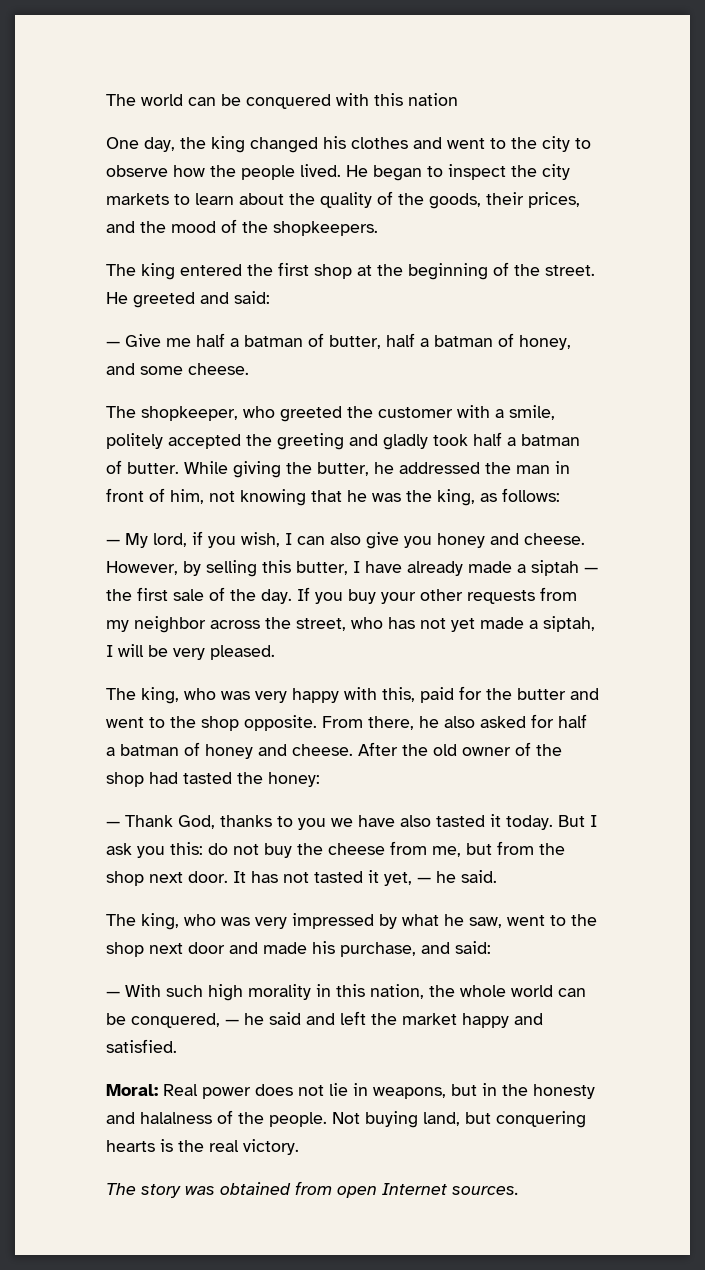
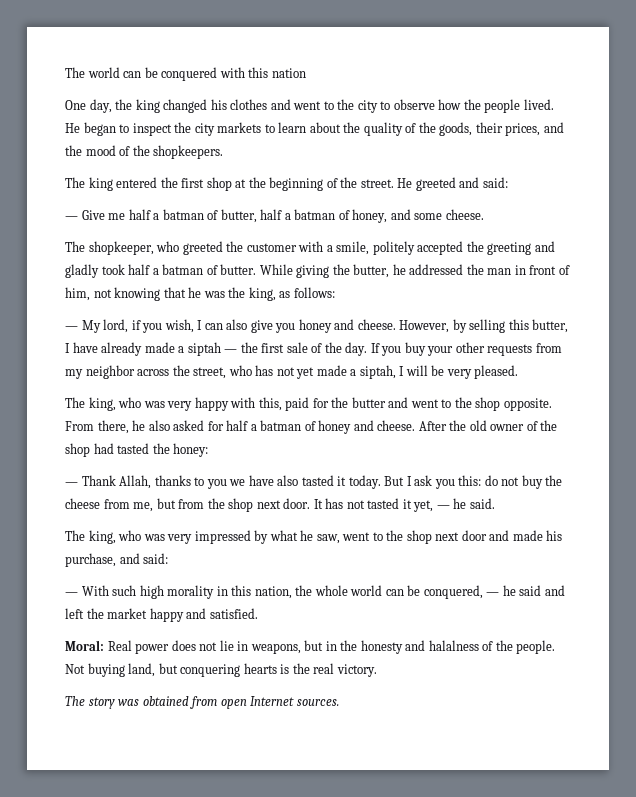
- — Thank God, thanks to you we have also tasted it today.
+ — Thank Allah, thanks to you we have also tasted it today.

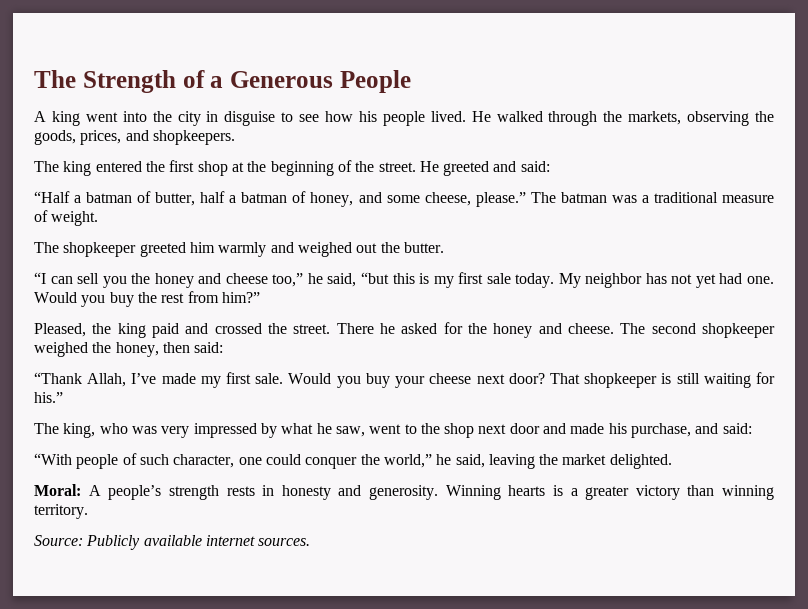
- The world can be conquered with this nation
- One day, the king changed his clothes and went to the city to observe how the people lived. He began to inspect the city markets to learn about the quality of the goods, their prices, and the mood of the shopkeepers.
+ The Strength of a Generous People
+ A king went into the city in disguise to see how his people lived. He walked through the markets, observing the goods, prices, and shopkeepers.
- — Give me half a batman of butter, half a batman of honey, and some cheese.
- The shopkeeper, who greeted the customer with a smile, politely accepted the greeting and gladly took half a batman of butter. While giving the butter, he addressed the man in front of him, not knowing that he was the king, as follows:
- — My lord, if you wish, I can also give you honey and cheese. However, by selling this butter, I have already made a siptah — the first sale of the day. If you buy your other requests from my neighbor across the street, who has not yet made a siptah, I will be very pleased.
- The king, who was very happy with this, paid for the butter and went to the shop opposite. From there, he also asked for half a batman of honey and cheese. After the old owner of the shop had tasted the honey:
- — Thank Allah, thanks to you we have also tasted it today. But I ask you this: do not buy the cheese from me, but from the shop next door. It has not tasted it yet, — he said.
+ “Half a batman of butter, half a batman of honey, and some cheese, please.” The batman was a traditional measure of weight.
+ The shopkeeper greeted him warmly and weighed out the butter.
+ “I can sell you the honey and cheese too,” he said, “but this is my first sale today. My neighbor has not yet had one. Would you buy the rest from him?”
+ Pleased, the king paid and crossed the street. There he asked for the honey and cheese. The second shopkeeper weighed the honey, then said:
+ “Thank Allah, I’ve made my first sale. Would you buy your cheese next door? That shopkeeper is still waiting for his.”
- — With such high morality in this nation, the whole world can be conquered, — he said and left the market happy and satisfied.
- Moral: Real power does not lie in weapons, but in the honesty and halalness of the people. Not buying land, but conquering hearts is the real victory.
- The story was obtained from open Internet sources.
+ “With people of such character, one could conquer the world,” he said, leaving the market delighted.
+ Moral: A people’s strength rests in honesty and generosity. Winning hearts is a greater victory than winning territory.
+ Source: Publicly available internet sources.

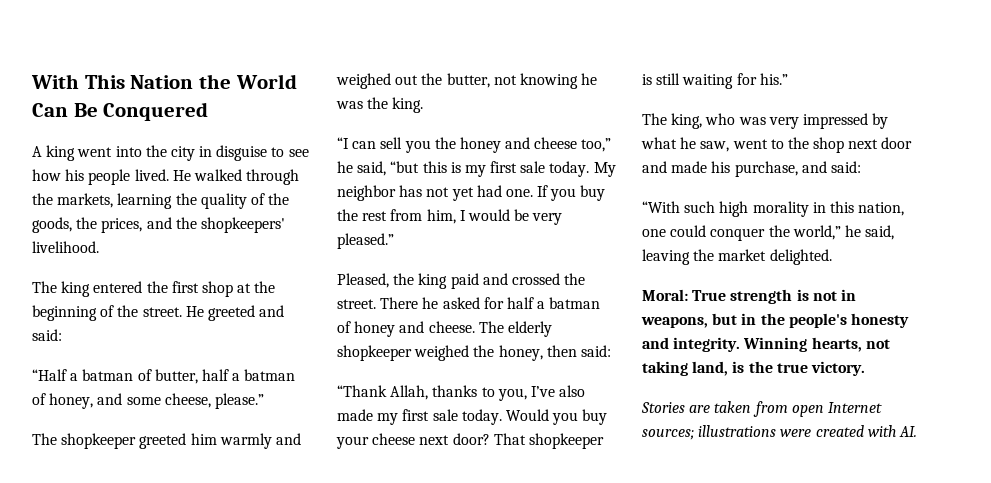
- The Strength of a Generous People
+ With This Nation the World Can Be Conquered
- He walked through the markets, observing the goods, prices, and shopkeepers.
+ He walked through the markets, learning the quality of the goods, the prices, and the shopkeepers' livelihood.
- The batman was a traditional measure of weight.
- The shopkeeper greeted him warmly and weighed out the butter.
+ The shopkeeper greeted him warmly and weighed out the butter, not knowing he was the king.
- Would you buy the rest from him?”
+ If you buy the rest from him, I would be very pleased.”
- There he asked for the honey and cheese.
+ There he asked for half a batman of honey and cheese.
- The second shopkeeper weighed the honey, then said:
+ The elderly shopkeeper weighed the honey, then said:
- “Thank Allah, I’ve made my first sale.
+ “Thank Allah, thanks to you, I’ve also made my first sale today.
- “With people of such character, one could conquer the world,” he said, leaving the market delighted.
+ “With such high morality in this nation, one could conquer the world,” he said, leaving the market delighted.
- Moral: A people’s strength rests in honesty and generosity. Winning hearts is a greater victory than winning territory.
- Source: Publicly available internet sources.
+ Moral: True strength is not in weapons, but in the people's honesty and integrity. Winning hearts, not taking land, is the true victory.
+ Stories are taken from open Internet sources; illustrations were created with AI.

